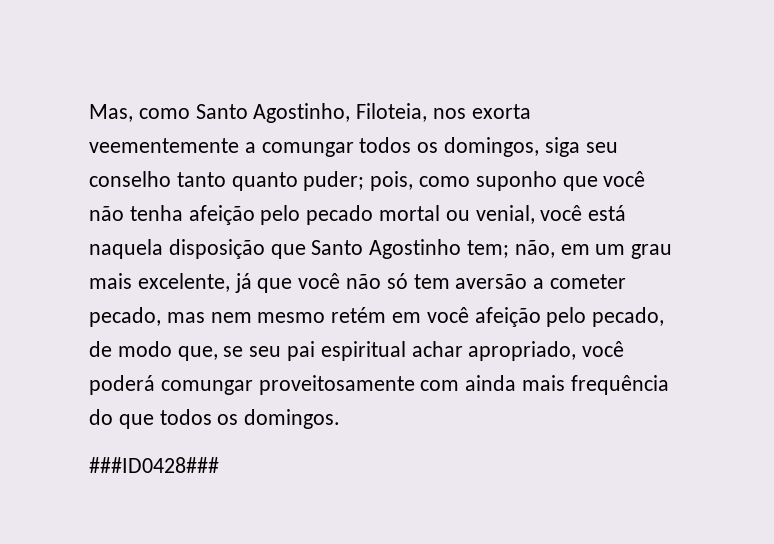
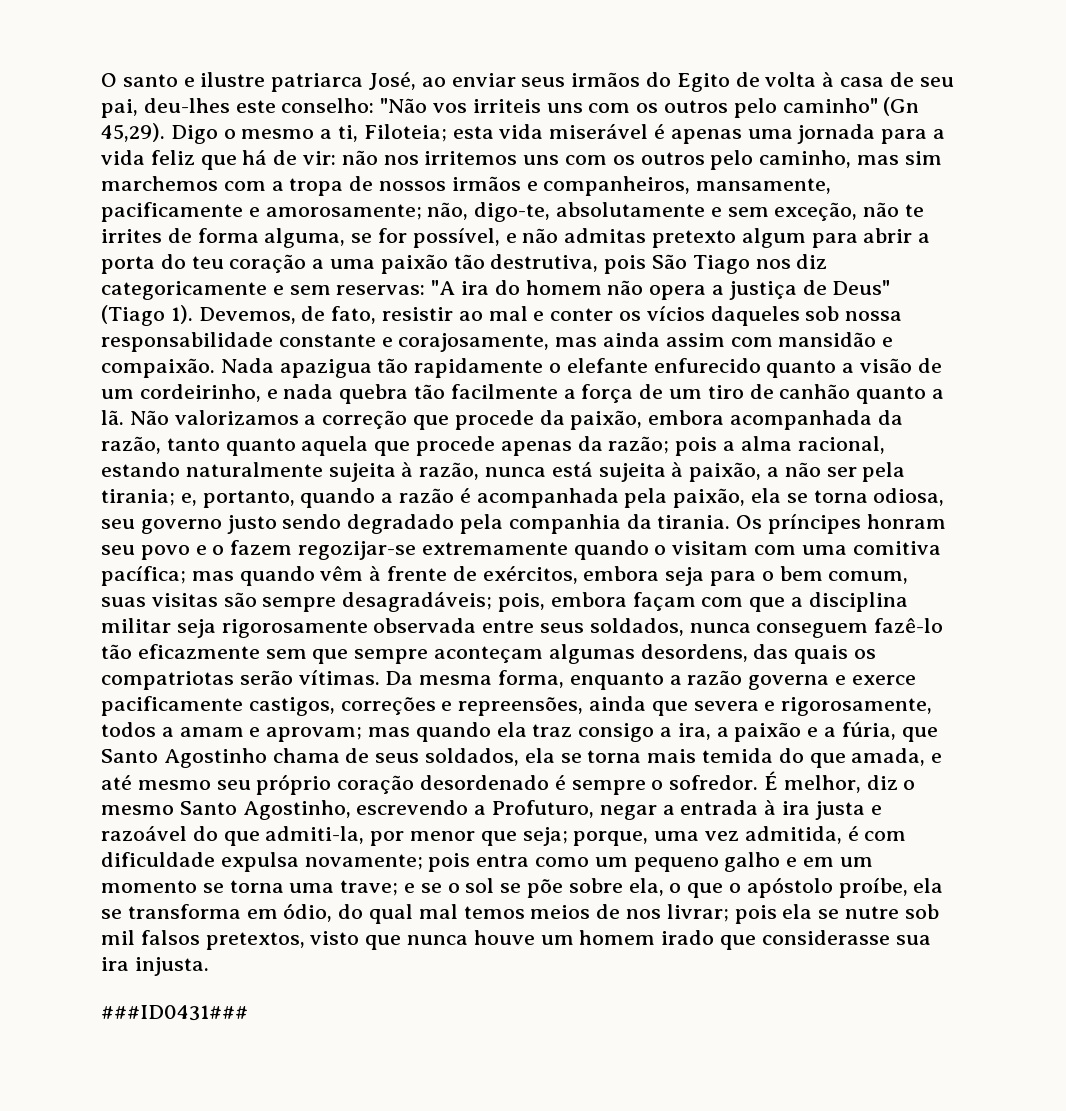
- Mas, como Santo Agostinho, Filoteia, nos exorta veementemente a comungar todos os domingos, siga seu conselho tanto quanto puder; pois, como suponho que você não tenha afeição pelo pecado mortal ou venial, você está naquela disposição que Santo Agostinho tem; não, em um grau mais excelente, já que você não só tem aversão a cometer pecado, mas nem mesmo retém em você afeição pelo pecado, de modo que, se seu pai espiritual achar apropriado, você poderá comungar proveitosamente com ainda mais frequência do que todos os domingos.
- ###ID0428###
+ O santo e ilustre patriarca José, ao enviar seus irmãos do Egito de volta à casa de seu pai, deu-lhes este conselho: "Não vos irriteis uns com os outros pelo caminho" (Gn 45,29). Digo o mesmo a ti, Filoteia; esta vida miserável é apenas uma jornada para a vida feliz que há de vir: não nos irritemos uns com os outros pelo caminho, mas sim marchemos com a tropa de nossos irmãos e companheiros, mansamente, pacificamente e amorosamente; não, digo-te, absolutamente e sem exceção, não te irrites de forma alguma, se for possível, e não admitas pretexto algum para abrir a porta do teu coração a uma paixão tão destrutiva, pois São Tiago nos diz categoricamente e sem reservas: "A ira do homem não opera a justiça de Deus" (Tiago 1). Devemos, de fato, resistir ao mal e conter os vícios daqueles sob nossa responsabilidade constante e corajosamente, mas ainda assim com mansidão e compaixão. Nada apazigua tão rapidamente o elefante enfurecido quanto a visão de um cordeirinho, e nada quebra tão facilmente a força de um tiro de canhão quanto a lã. Não valorizamos a correção que procede da paixão, embora acompanhada da razão, tanto quanto aquela que procede apenas da razão; pois a alma racional, estando naturalmente sujeita à razão, nunca está sujeita à paixão, a não ser pela tirania; e, portanto, quando a razão é acompanhada pela paixão, ela se torna odiosa, seu governo justo sendo degradado pela companhia da tirania. Os príncipes honram seu povo e o fazem regozijar-se extremamente quando o visitam com uma comitiva pacífica; mas quando vêm à frente de exércitos, embora seja para o bem comum, suas visitas são sempre desagradáveis; pois, embora façam com que a disciplina militar seja rigorosamente observada entre seus soldados, nunca conseguem fazê-lo tão eficazmente sem que sempre aconteçam algumas desordens, das quais os compatriotas serão vítimas. Da mesma forma, enquanto a razão governa e exerce pacificamente castigos, correções e repreensões, ainda que severa e rigorosamente, todos a amam e aprovam; mas quando ela traz consigo a ira, a paixão e a fúria, que Santo Agostinho chama de seus soldados, ela se torna mais temida do que amada, e até mesmo seu próprio coração desordenado é sempre o sofredor. É melhor, diz o mesmo Santo Agostinho, escrevendo a Profuturo, negar a entrada à ira justa e razoável do que admiti-la, por menor que seja; porque, uma vez admitida, é com dificuldade expulsa novamente; pois entra como um pequeno galho e em um momento se torna uma trave; e se o sol se põe sobre ela, o que o apóstolo proíbe, ela se transforma em ódio, do qual mal temos meios de nos livrar; pois ela se nutre sob mil falsos pretextos, visto que nunca houve um homem irado que considerasse sua ira injusta.
+ ###ID0431###

